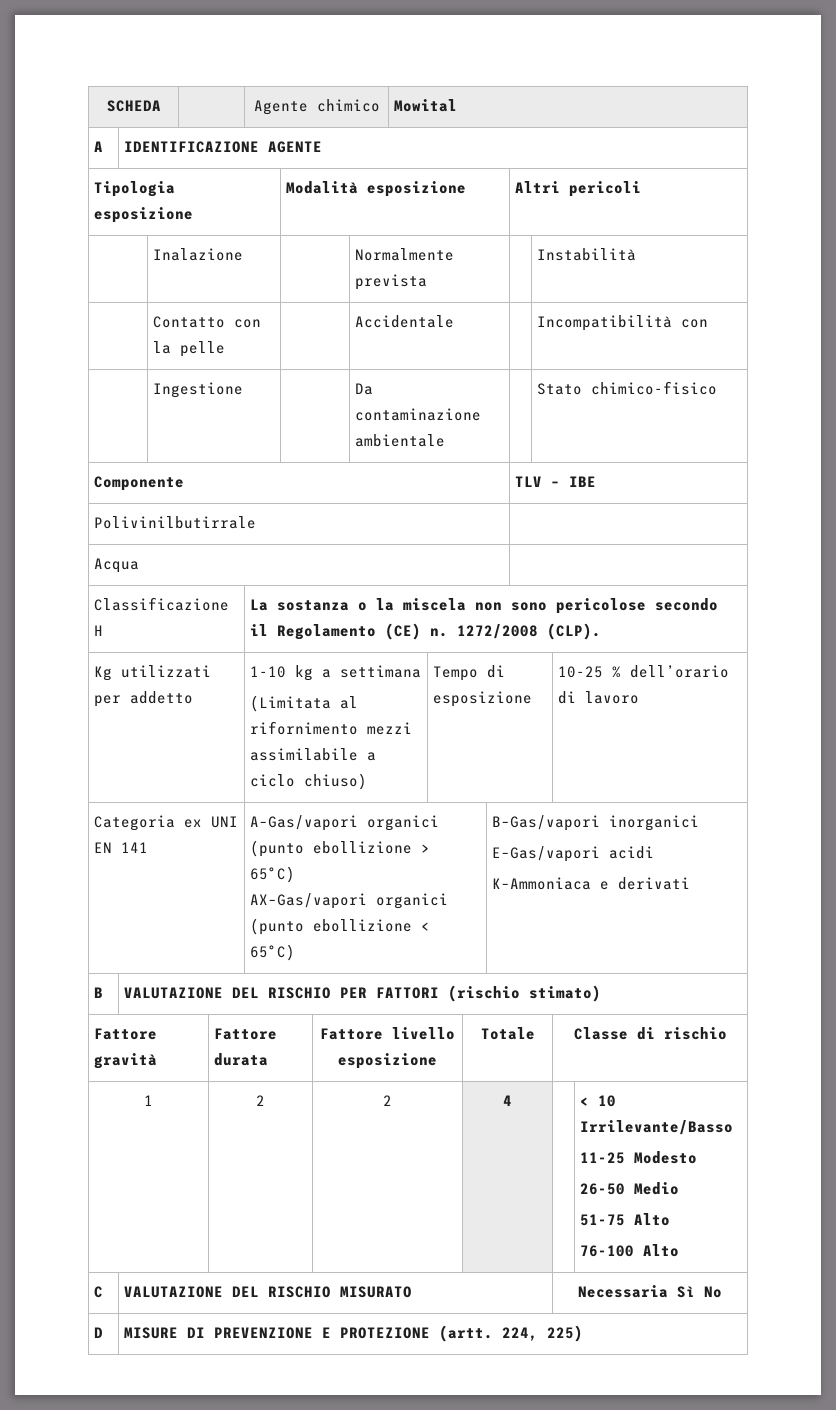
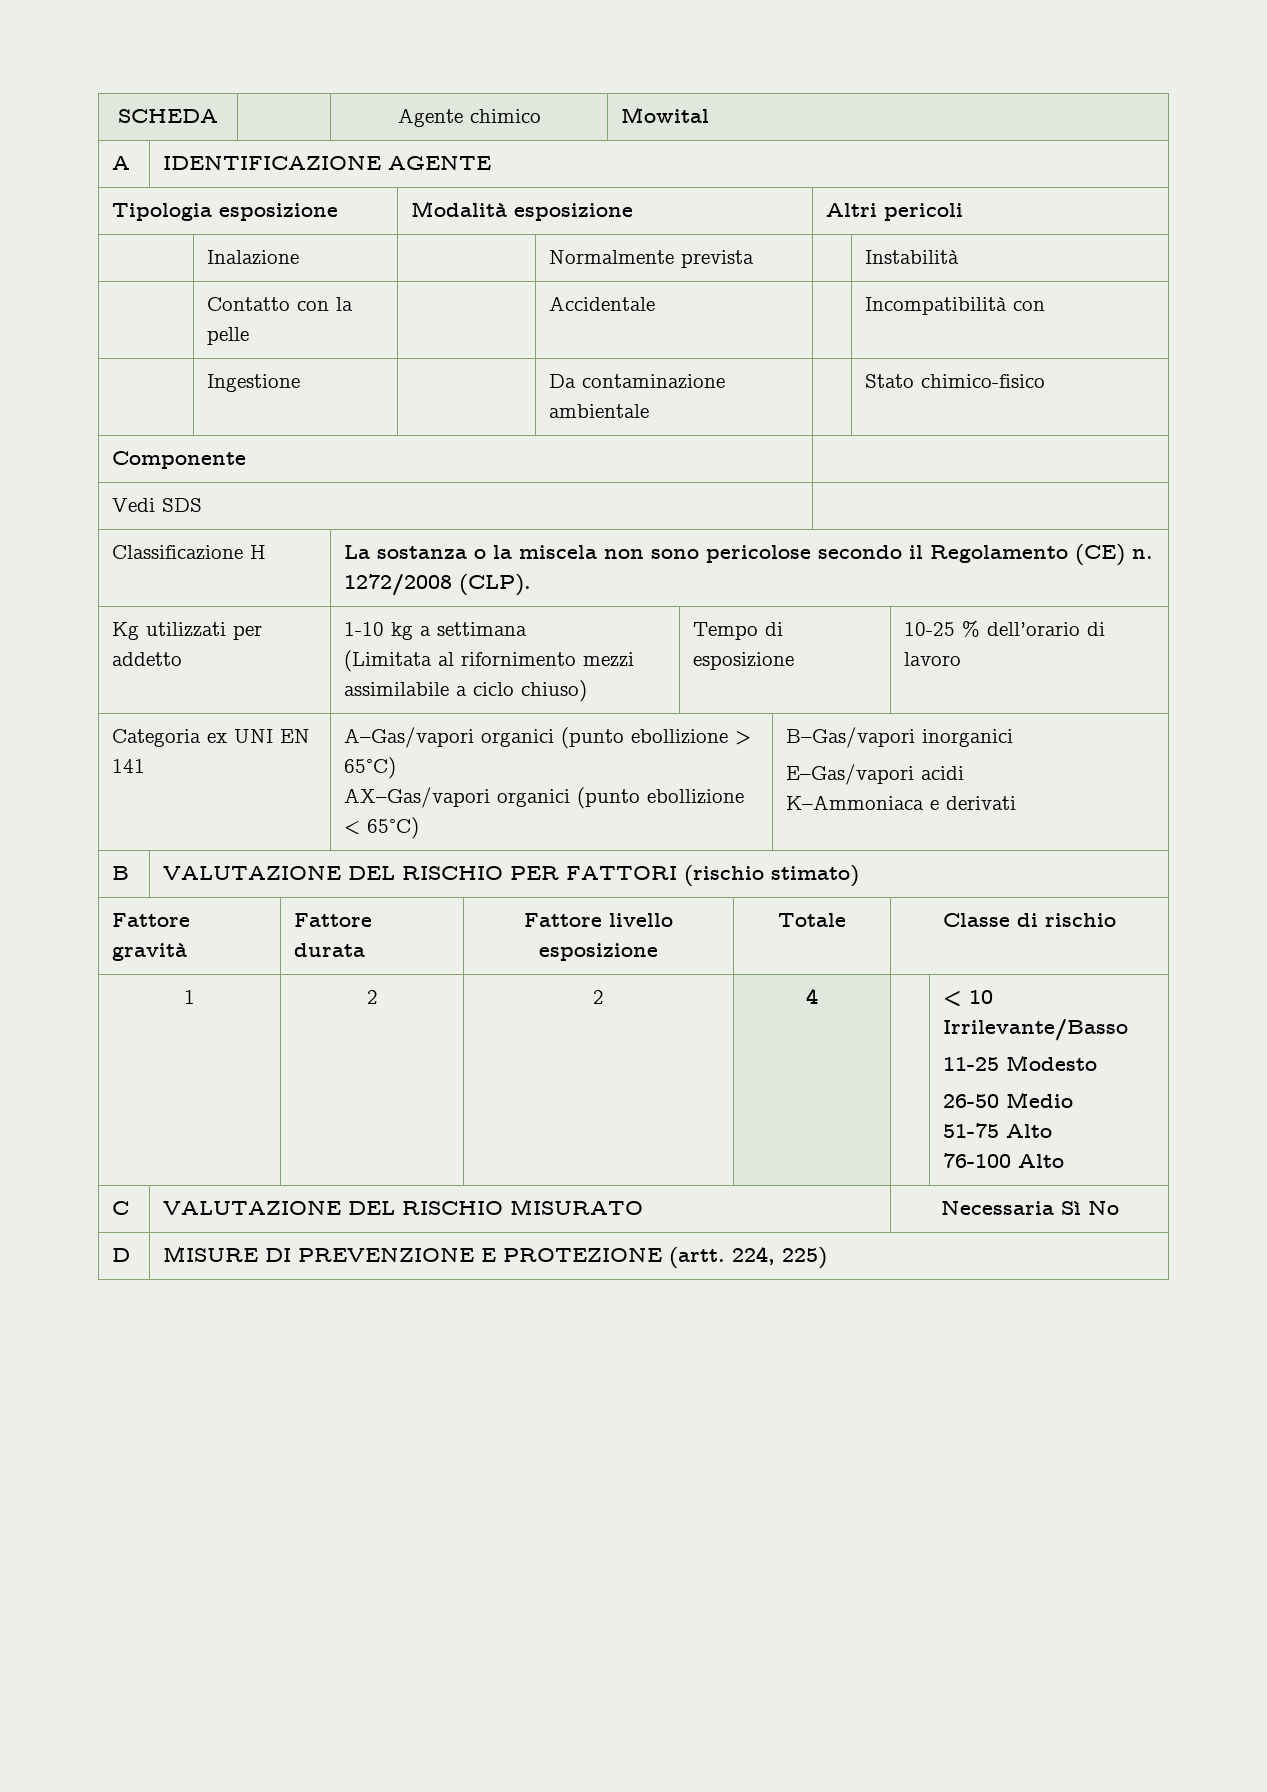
- Componente | TLV – IBE
- Polivinilbutirrale |
- Acqua |
+ Componente |
+ Vedi SDS |

